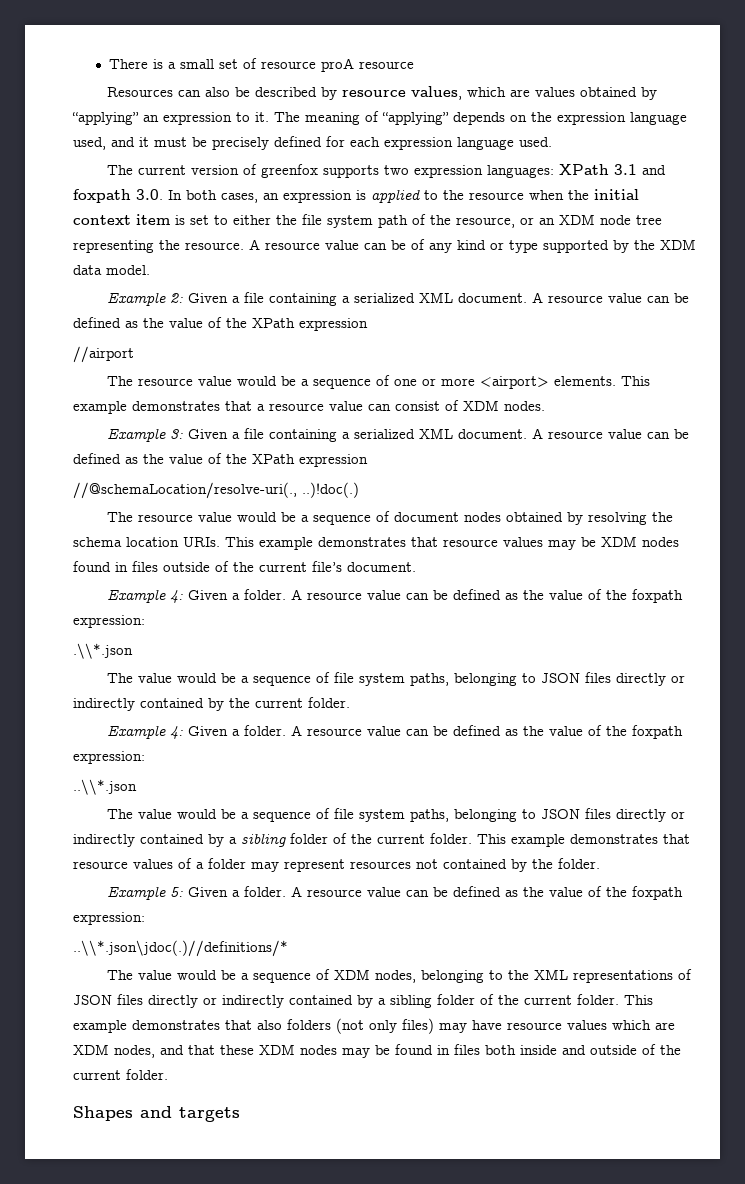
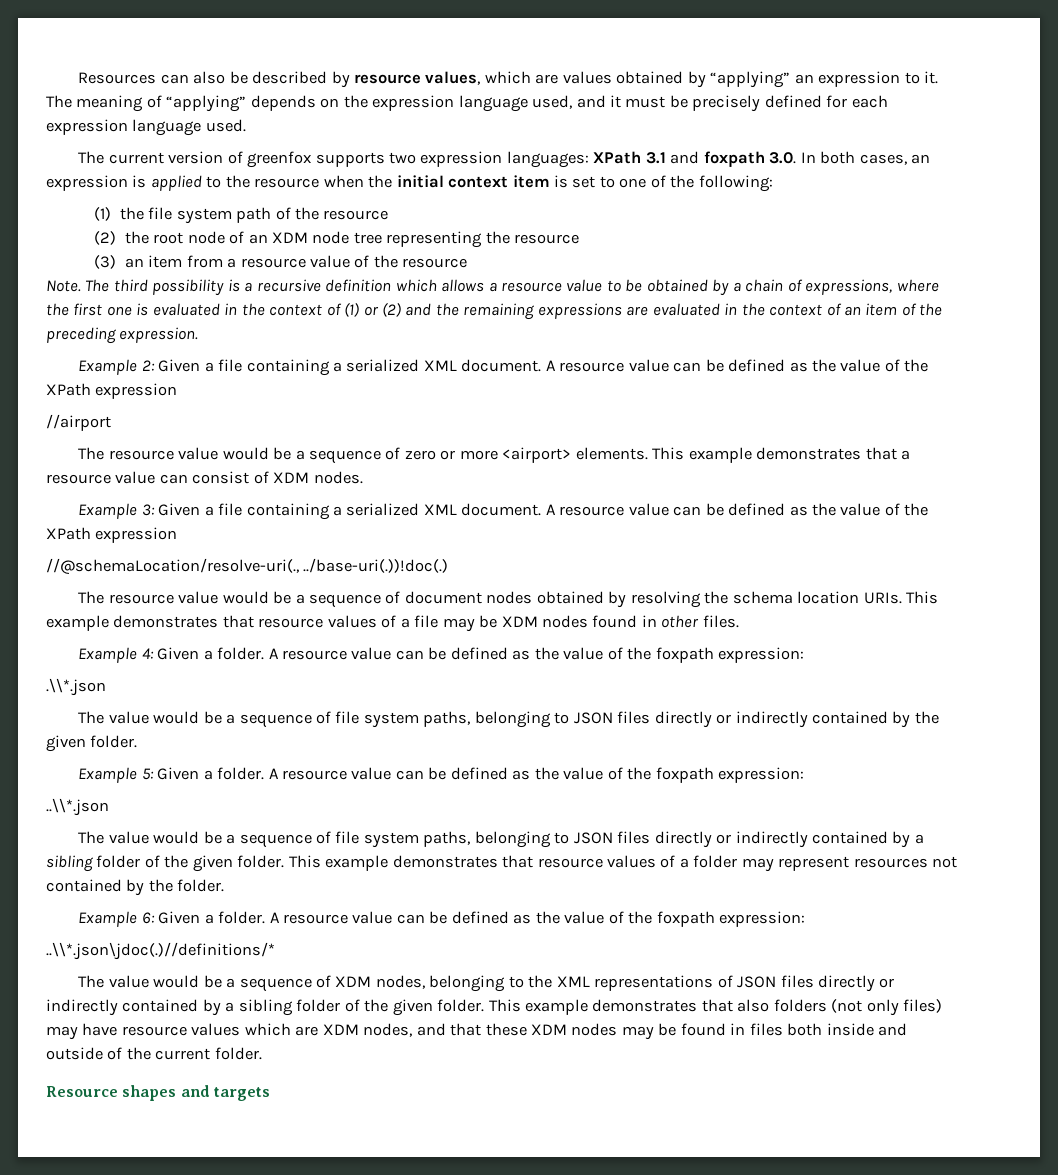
- There is a small set of resource proA resource
- The current version of greenfox supports two expression languages: XPath 3.1 and foxpath 3.0. In both cases, an expression is applied to the resource when the initial context item is set to either the file system path of the resource, or an XDM node tree representing the resource. A resource value can be of any kind or type supported by the XDM data model.
+ The current version of greenfox supports two expression languages: XPath 3.1 and foxpath 3.0. In both cases, an expression is applied to the resource when the initial context item is set to one of the following:
+ (1) the file system path of the resource
+ (2) the root node of an XDM node tree representing the resource
+ (3) an item from a resource value of the resource
+ Note. The third possibility is a recursive definition which allows a resource value to be obtained by a chain of expressions, where the first one is evaluated in the context of (1) or (2) and the remaining expressions are evaluated in the context of an item of the preceding expression.
- The resource value would be a sequence of one or more <airport> elements.
+ The resource value would be a sequence of zero or more <airport> elements.
- //@schemaLocation/resolve-uri(., ..)!doc(.)
+ //@schemaLocation/resolve-uri(., ../base-uri(.))!doc(.)
- This example demonstrates that resource values may be XDM nodes found in files outside of the current file’s document.
+ This example demonstrates that resource values of a file may be XDM nodes found in other files.
- The value would be a sequence of file system paths, belonging to JSON files directly or indirectly contained by the current folder.
- Example 4: Given a folder.
+ The value would be a sequence of file system paths, belonging to JSON files directly or indirectly contained by the given folder.
+ Example 5: Given a folder.
- The value would be a sequence of file system paths, belonging to JSON files directly or indirectly contained by a sibling folder of the current folder.
+ The value would be a sequence of file system paths, belonging to JSON files directly or indirectly contained by a sibling folder of the given folder.
- Example 5: Given a folder.
+ Example 6: Given a folder.
- The value would be a sequence of XDM nodes, belonging to the XML representations of JSON files directly or indirectly contained by a sibling folder of the current folder.
+ The value would be a sequence of XDM nodes, belonging to the XML representations of JSON files directly or indirectly contained by a sibling folder of the given folder.
- Shapes and targets
+ Resource shapes and targets

